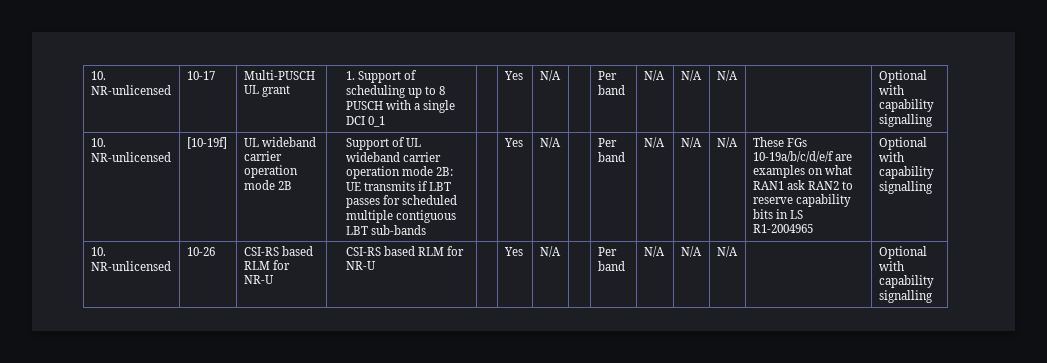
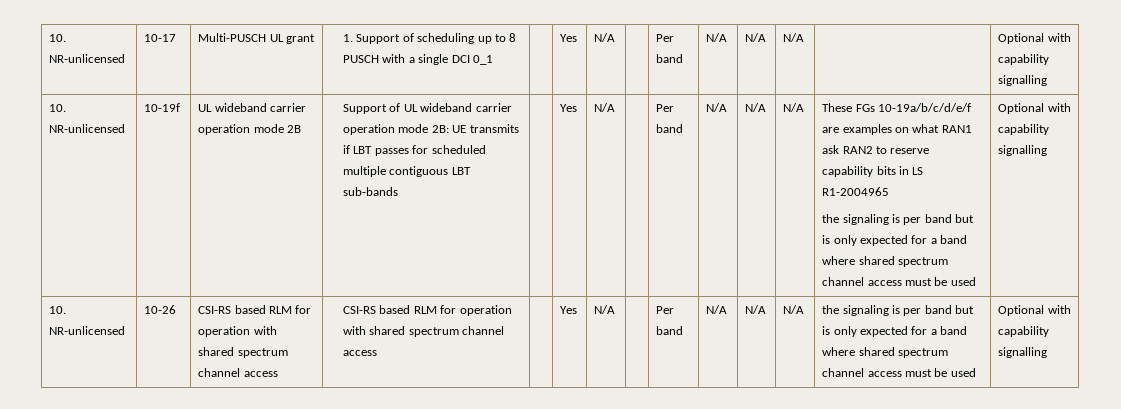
- [10-19f]
+ 10-19f
  These FGs 10-19a/b/c/d/e/f are examples on what RAN1 ask RAN2 to reserve capability bits in LS R1-2004965
+ the signaling is per band but is only expected for a band where shared spectrum channel access must be used
- CSI-RS based RLM for NR-U | CSI-RS based RLM for NR-U | | Yes | N/A | | Per band | N/A | N/A | N/A
+ CSI-RS based RLM for operation with shared spectrum channel access | CSI-RS based RLM for operation with shared spectrum channel access | | Yes | N/A | | Per band | N/A | N/A | N/A | the signaling is per band but is only expected for a band where shared spectrum channel access must be used

